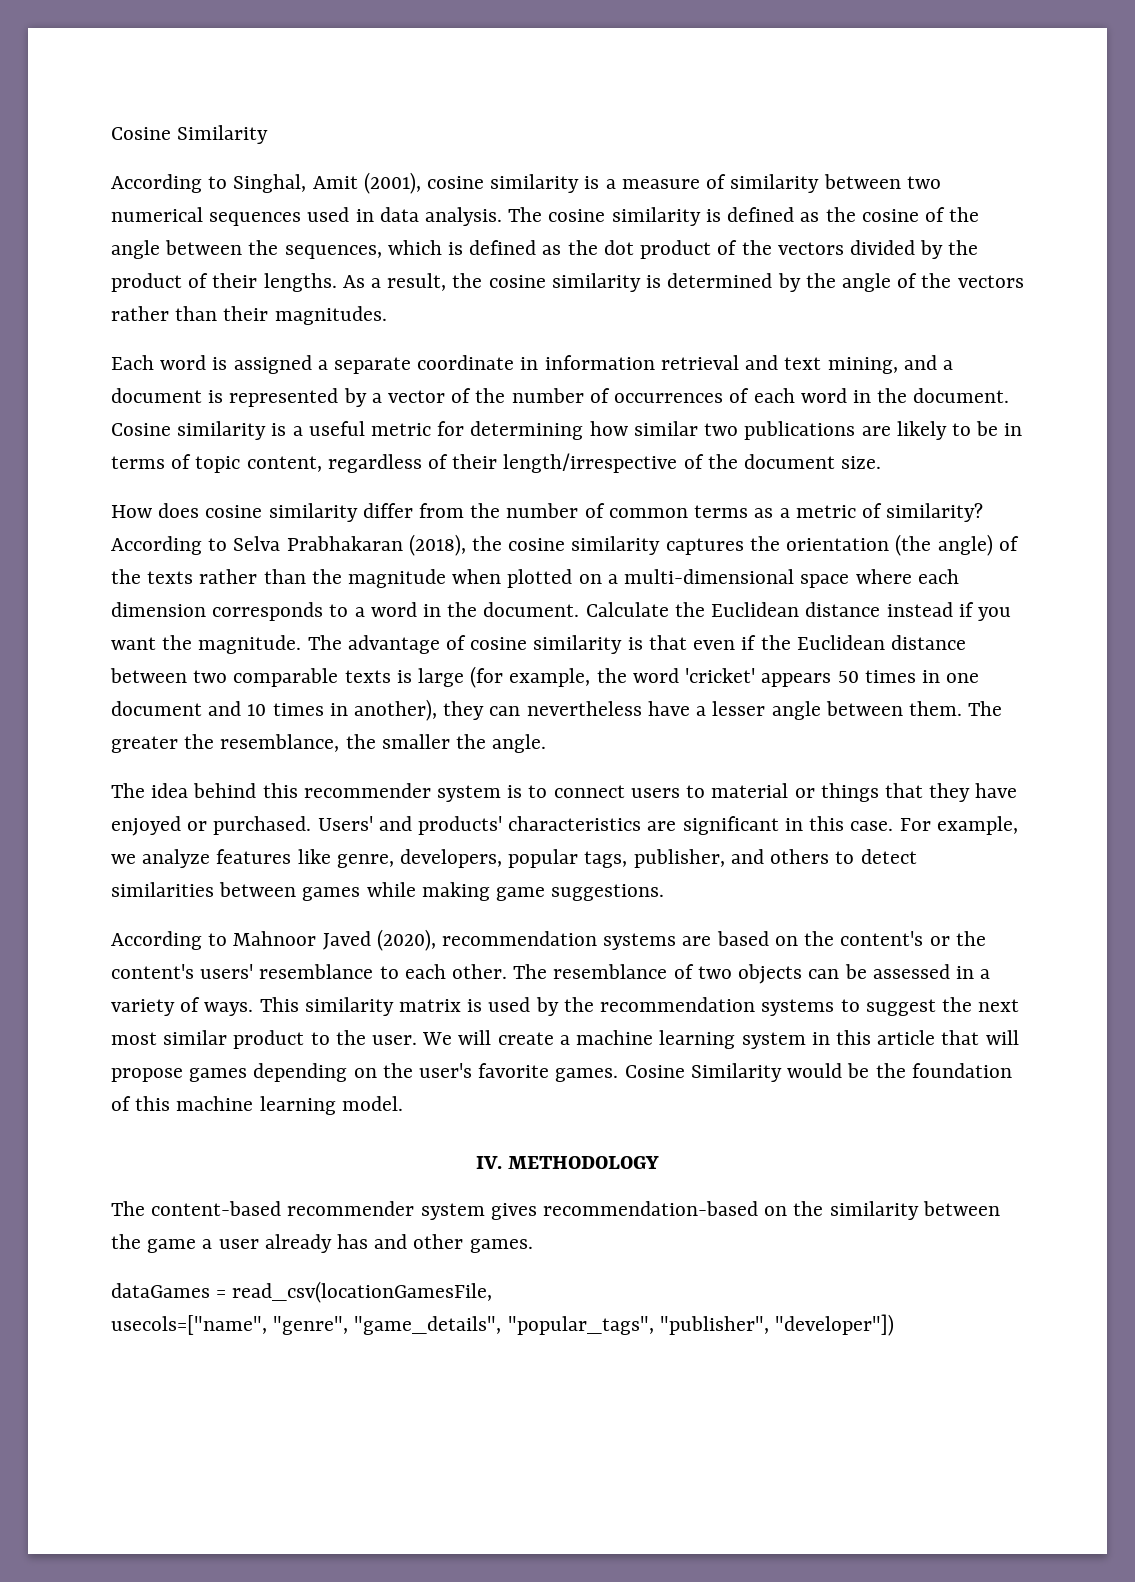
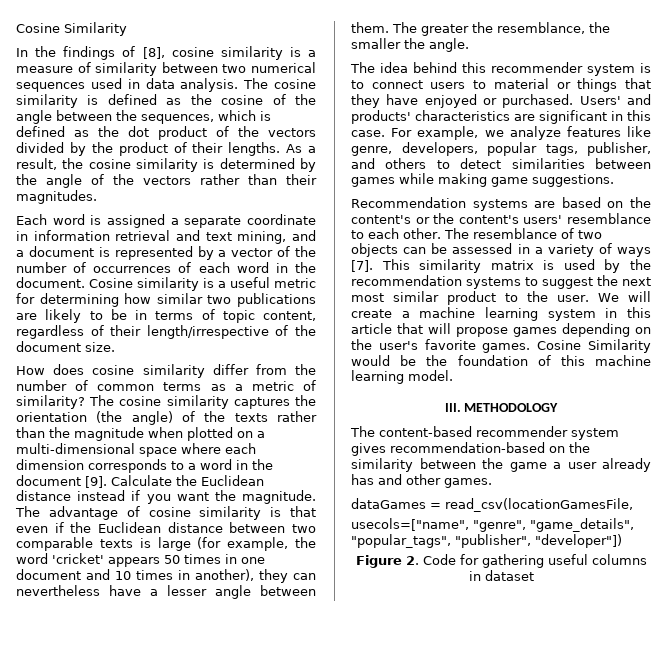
- According to Singhal, Amit (2001), cosine similarity is a measure of similarity between two numerical sequences used in data analysis.
+ In the findings of [8], cosine similarity is a measure of similarity between two numerical sequences used in data analysis.
- According to Selva Prabhakaran (2018), the cosine similarity captures the orientation (the angle) of the texts rather than the magnitude when plotted on a multi-dimensional space where each dimension corresponds to a word in the document.
+ The cosine similarity captures the orientation (the angle) of the texts rather than the magnitude when plotted on a multi-dimensional space where each dimension corresponds to a word in the document [9].
- According to Mahnoor Javed (2020), recommendation systems are based on the content's or the content's users' resemblance to each other.
+ Recommendation systems are based on the content's or the content's users' resemblance to each other.
- The resemblance of two objects can be assessed in a variety of ways.
+ The resemblance of two objects can be assessed in a variety of ways [7].
- IV. METHODOLOGY
+ III. METHODOLOGY
+ Figure 2. Code for gathering useful columns in dataset

